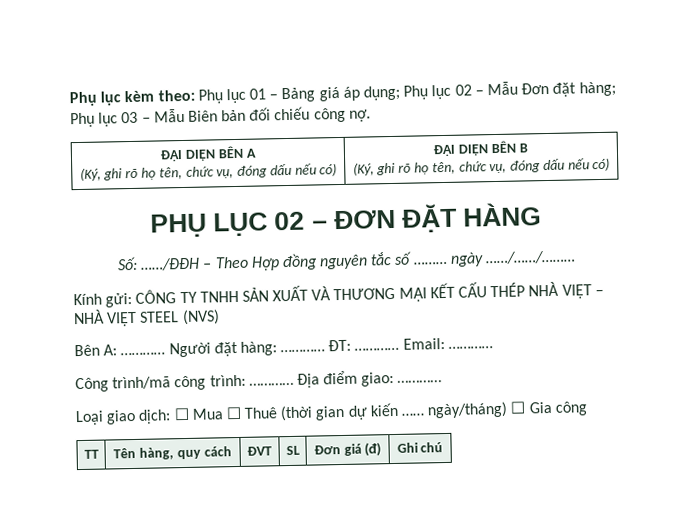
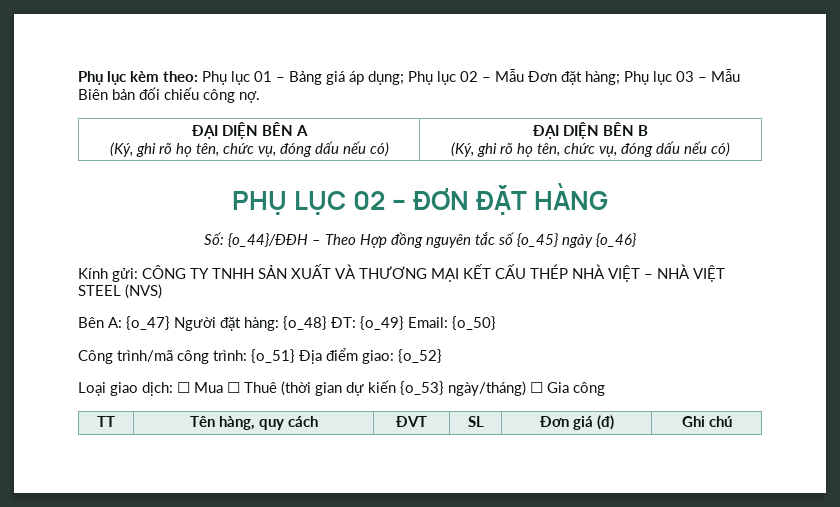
- Số: ……/ĐĐH – Theo Hợp đồng nguyên tắc số ……… ngày ……/……/………
+ Số: {o_44}/ĐĐH – Theo Hợp đồng nguyên tắc số {o_45} ngày {o_46}
- Bên A: ………… Người đặt hàng: ………… ĐT: ………… Email: …………
+ Bên A: {o_47} Người đặt hàng: {o_48} ĐT: {o_49} Email: {o_50}
- Công trình/mã công trình: ………… Địa điểm giao: …………
+ Công trình/mã công trình: {o_51} Địa điểm giao: {o_52}
- Loại giao dịch: ☐ Mua ☐ Thuê (thời gian dự kiến …… ngày/tháng) ☐ Gia công
+ Loại giao dịch: ☐ Mua ☐ Thuê (thời gian dự kiến {o_53} ngày/tháng) ☐ Gia công

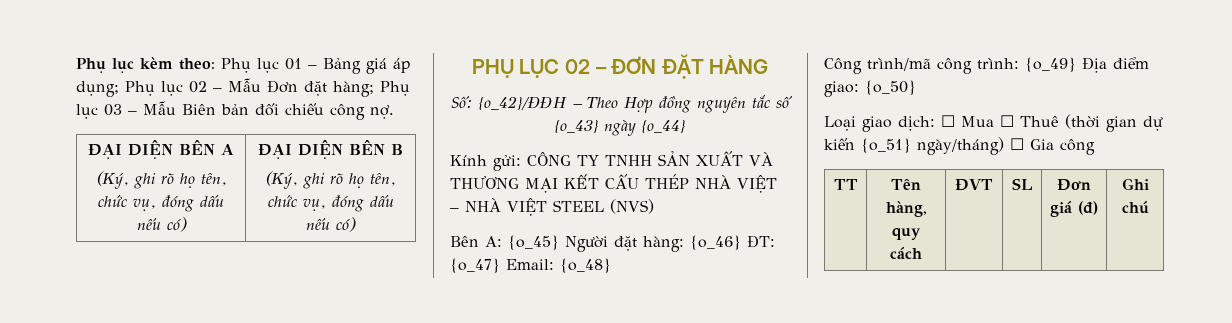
- Số: {o_44}/ĐĐH – Theo Hợp đồng nguyên tắc số {o_45} ngày {o_46}
+ Số: {o_42}/ĐĐH – Theo Hợp đồng nguyên tắc số {o_43} ngày {o_44}
- Bên A: {o_47} Người đặt hàng: {o_48} ĐT: {o_49} Email: {o_50}
+ Bên A: {o_45} Người đặt hàng: {o_46} ĐT: {o_47} Email: {o_48}
- Công trình/mã công trình: {o_51} Địa điểm giao: {o_52}
+ Công trình/mã công trình: {o_49} Địa điểm giao: {o_50}
- Loại giao dịch: ☐ Mua ☐ Thuê (thời gian dự kiến {o_53} ngày/tháng) ☐ Gia công
+ Loại giao dịch: ☐ Mua ☐ Thuê (thời gian dự kiến {o_51} ngày/tháng) ☐ Gia công

